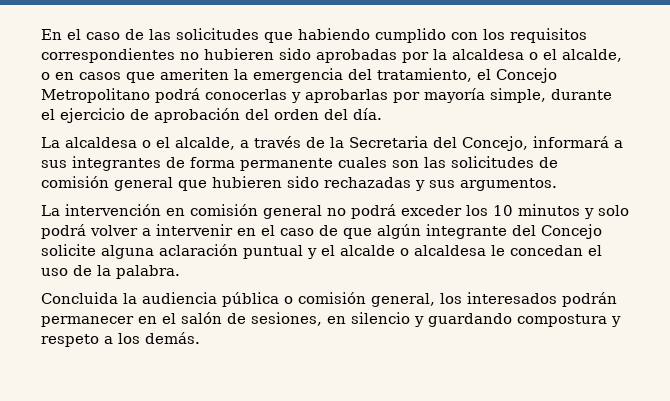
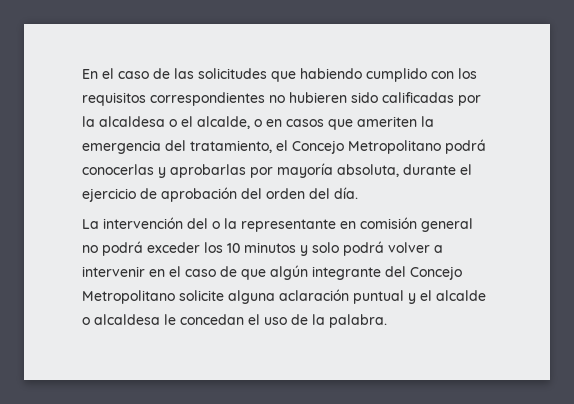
- En el caso de las solicitudes que habiendo cumplido con los requisitos correspondientes no hubieren sido aprobadas por la alcaldesa o el alcalde, o en casos que ameriten la emergencia del tratamiento, el Concejo Metropolitano podrá conocerlas y aprobarlas por mayoría simple, durante el ejercicio de aprobación del orden del día.
+ En el caso de las solicitudes que habiendo cumplido con los requisitos correspondientes no hubieren sido calificadas por la alcaldesa o el alcalde, o en casos que ameriten la emergencia del tratamiento, el Concejo Metropolitano podrá conocerlas y aprobarlas por mayoría absoluta, durante el ejercicio de aprobación del orden del día.
- La alcaldesa o el alcalde, a través de la Secretaria del Concejo, informará a sus integrantes de forma permanente cuales son las solicitudes de comisión general que hubieren sido rechazadas y sus argumentos.
- La intervención en comisión general no podrá exceder los 10 minutos y solo podrá volver a intervenir en el caso de que algún integrante del Concejo solicite alguna aclaración puntual y el alcalde o alcaldesa le concedan el uso de la palabra.
+ La intervención del o la representante en comisión general no podrá exceder los 10 minutos y solo podrá volver a intervenir en el caso de que algún integrante del Concejo Metropolitano solicite alguna aclaración puntual y el alcalde o alcaldesa le concedan el uso de la palabra.
- Concluida la audiencia pública o comisión general, los interesados podrán permanecer en el salón de sesiones, en silencio y guardando compostura y respeto a los demás.

